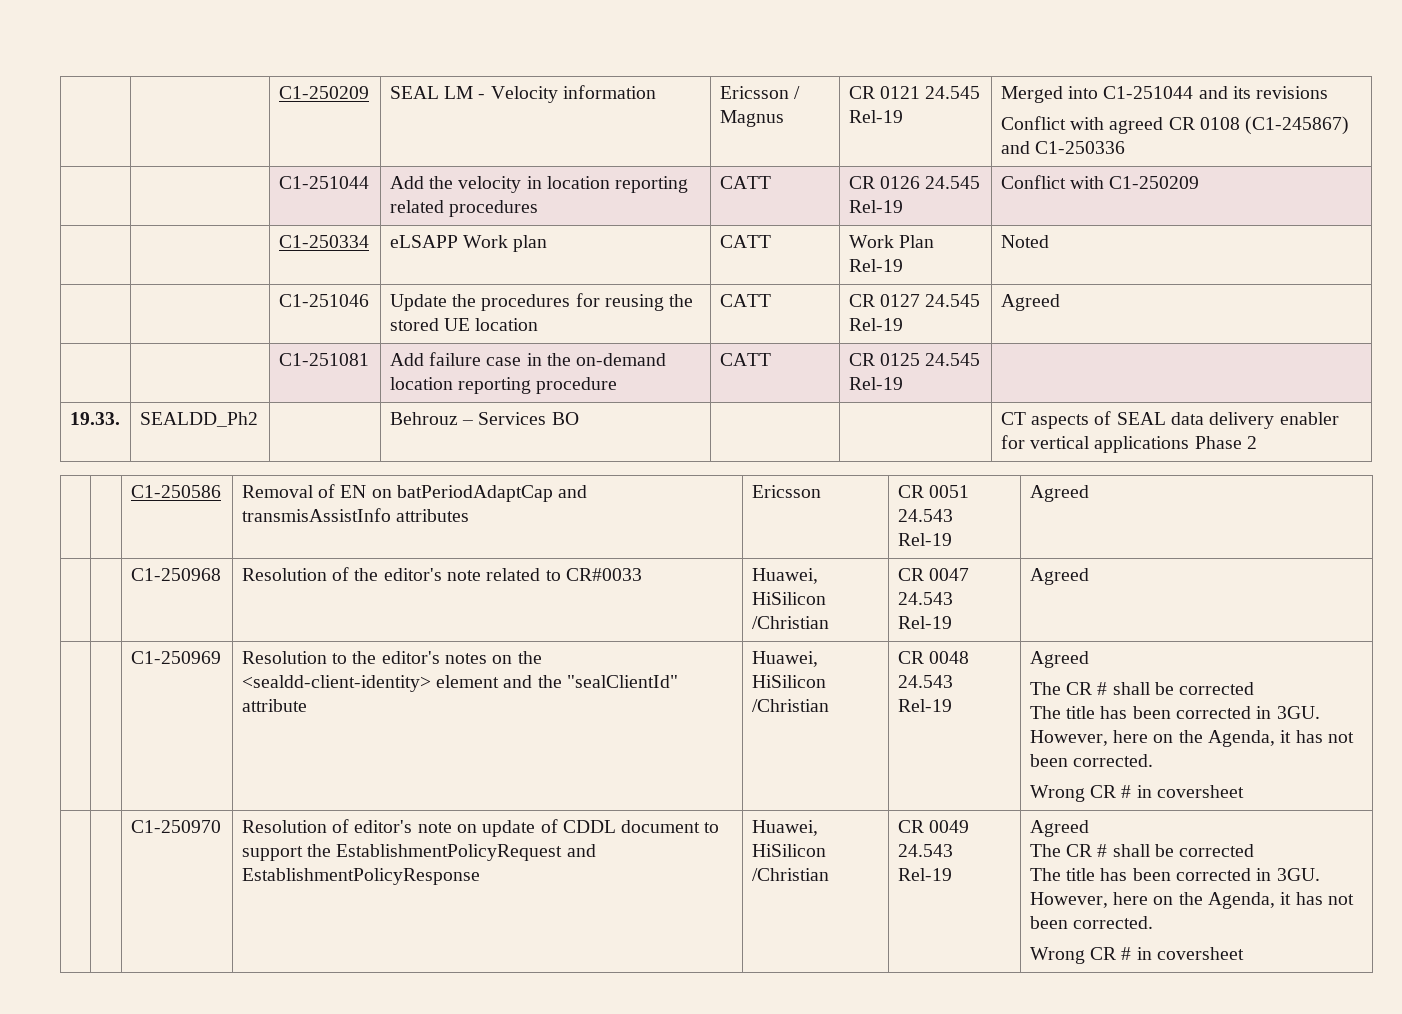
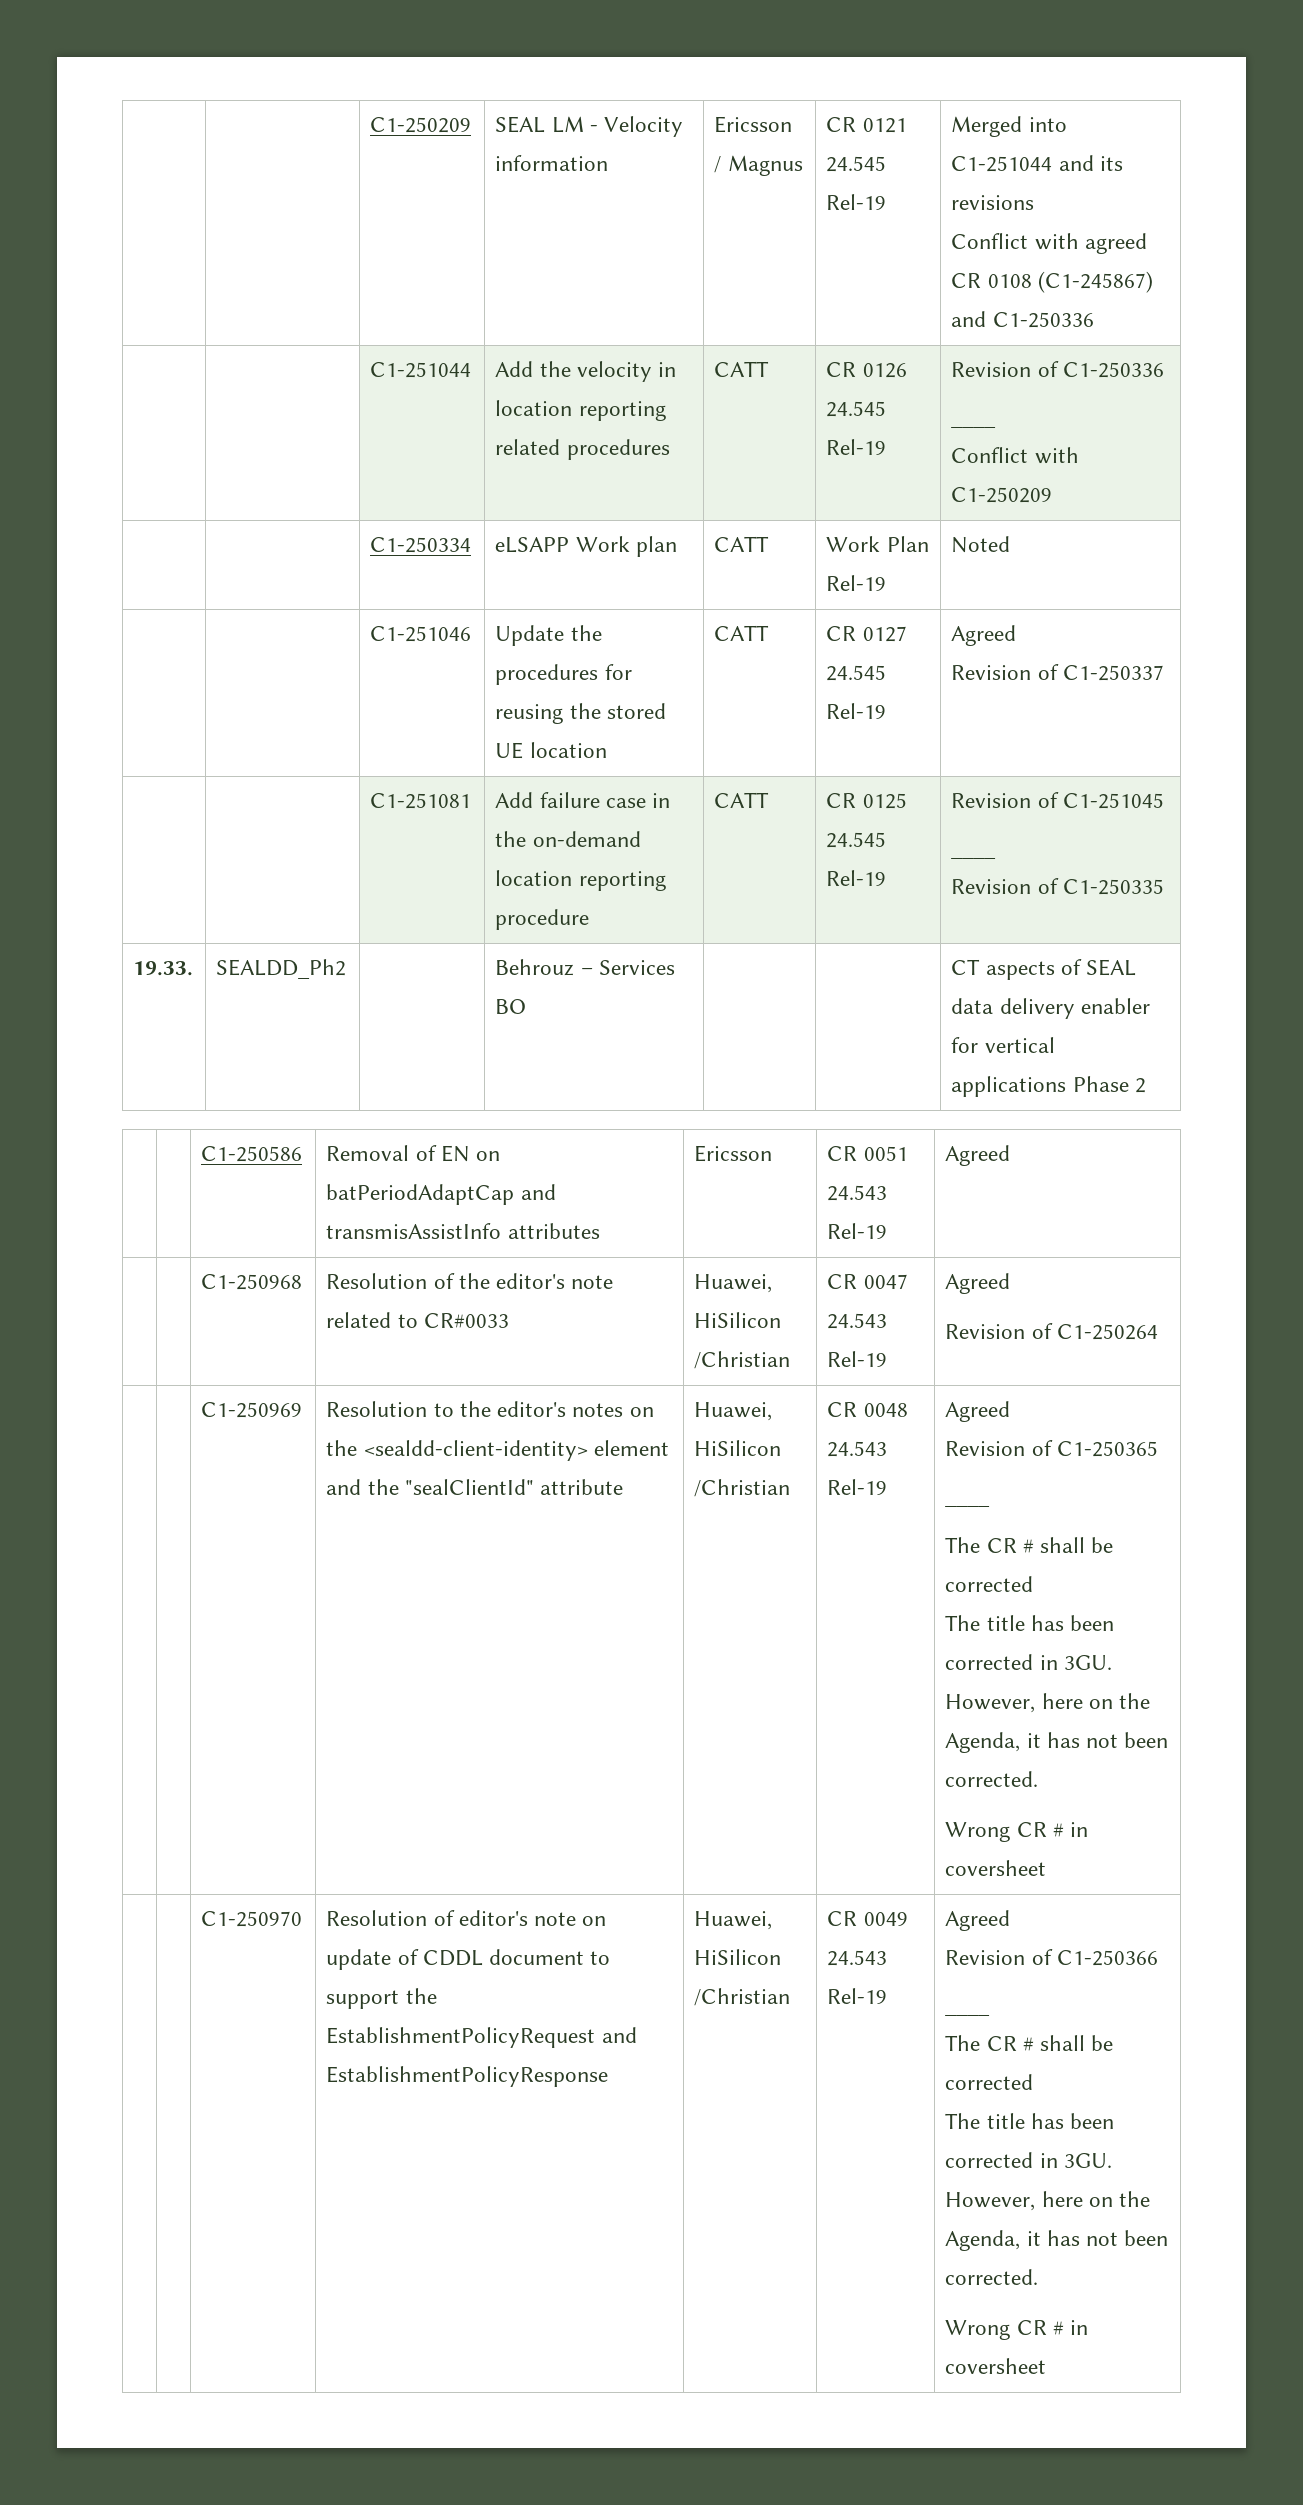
- | | C1-251044 | Add the velocity in location reporting related procedures | CATT | CR 0126 24.545 Rel-19 | Conflict with C1-250209
+ | | C1-251044 | Add the velocity in location reporting related procedures | CATT | CR 0126 24.545 Rel-19 | Revision of C1-250336
+ ____
+ Conflict with C1-250209
  | | C1-251046 | Update the procedures for reusing the stored UE location | CATT | CR 0127 24.545 Rel-19 | Agreed
+ Revision of C1-250337
- | | C1-251081 | Add failure case in the on-demand location reporting procedure | CATT | CR 0125 24.545 Rel-19 |
+ | | C1-251081 | Add failure case in the on-demand location reporting procedure | CATT | CR 0125 24.545 Rel-19 | Revision of C1-251045
+ ____
+ Revision of C1-250335
  | | C1-250968 | Resolution of the editor's note related to CR#0033 | Huawei, HiSilicon /Christian | CR 0047 24.543 Rel-19 | Agreed
+ Revision of C1-250264
+ Revision of C1-250365
+ ____
+ Revision of C1-250366
+ ____

